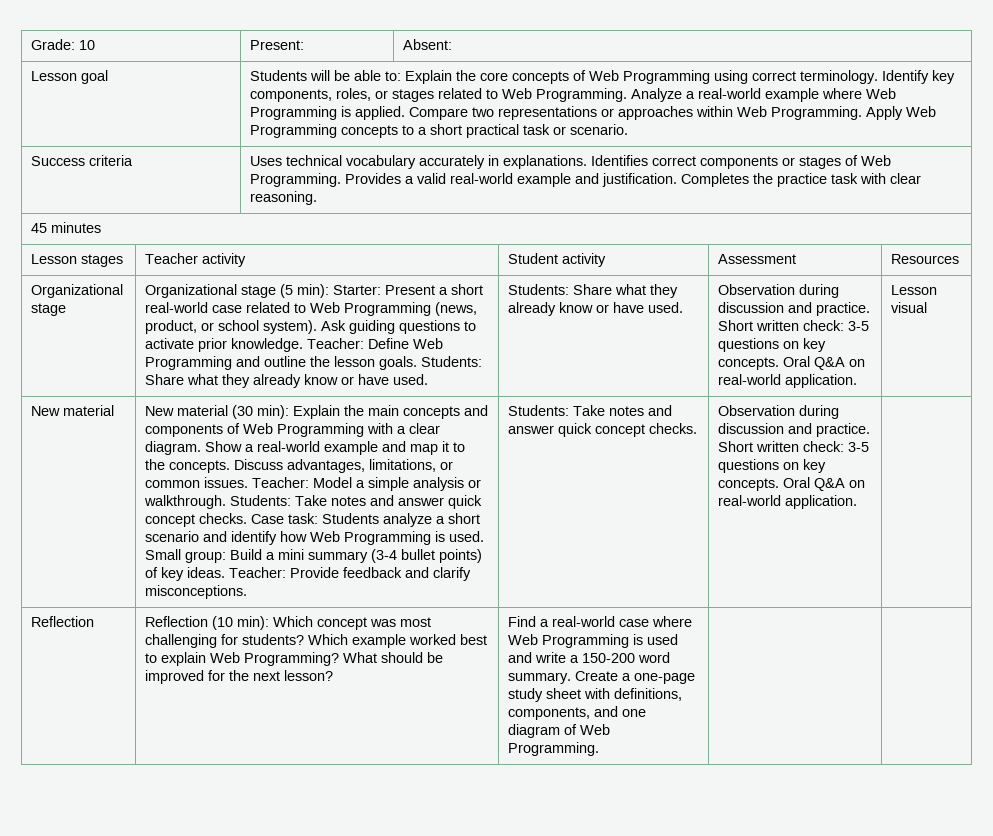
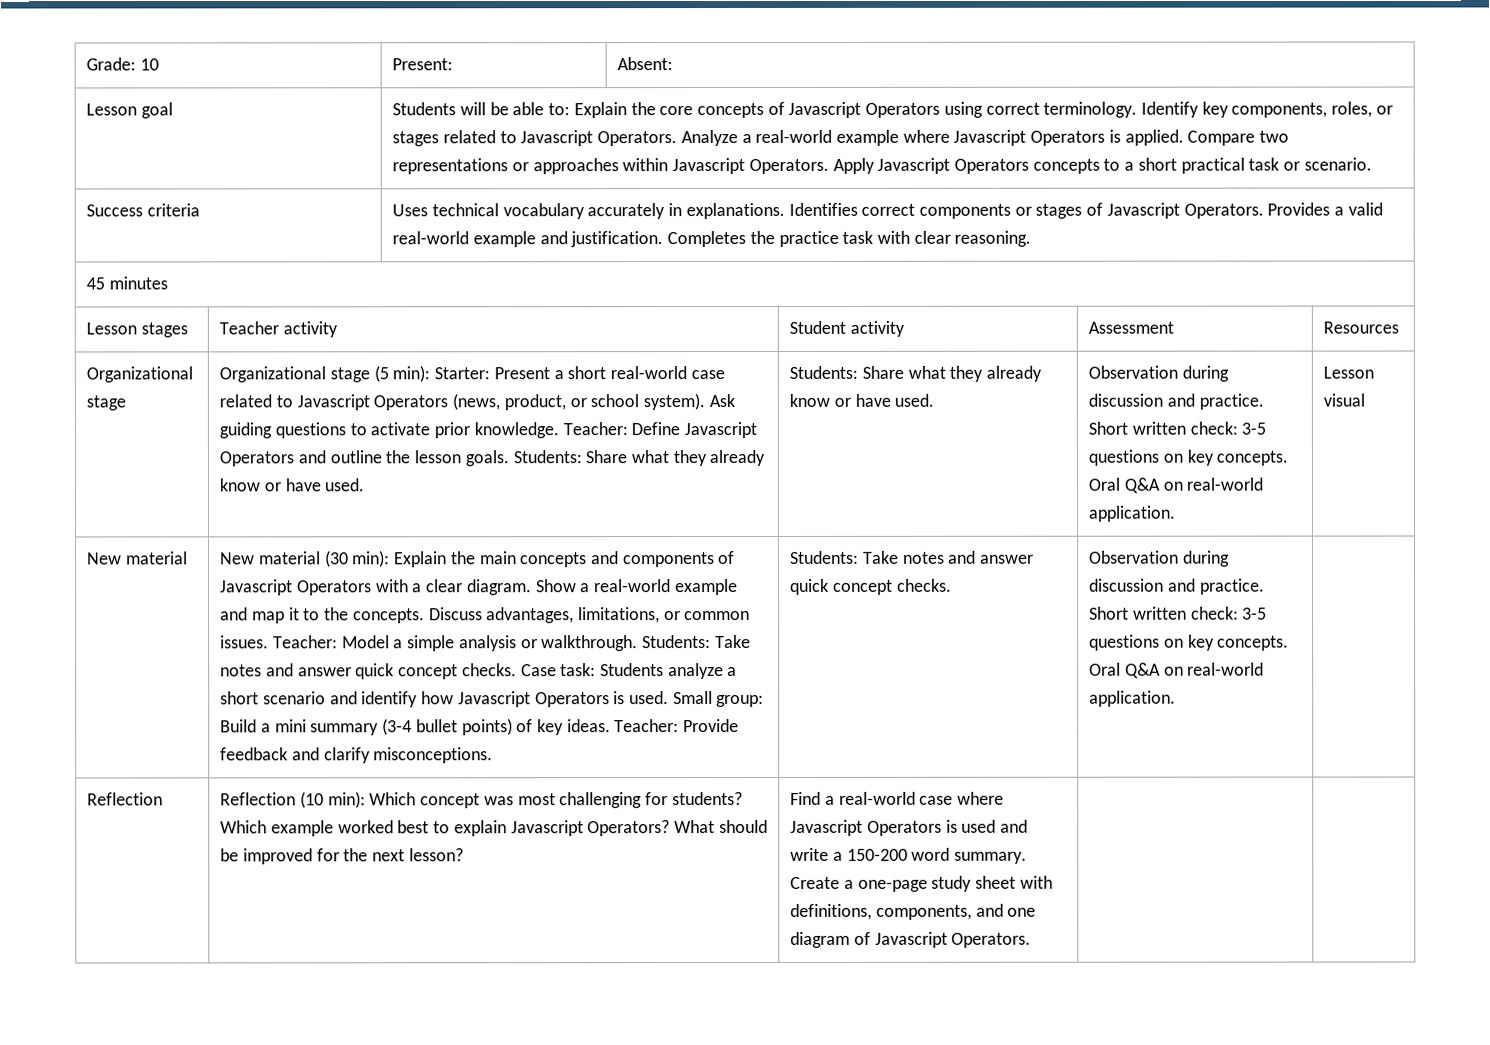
- Students will be able to: Explain the core concepts of Web Programming using correct terminology.
+ Students will be able to: Explain the core concepts of Javascript Operators using correct terminology.
- Identify key components, roles, or stages related to Web Programming.
+ Identify key components, roles, or stages related to Javascript Operators.
- Analyze a real-world example where Web Programming is applied.
+ Analyze a real-world example where Javascript Operators is applied.
- Compare two representations or approaches within Web Programming. Apply Web Programming concepts to a short practical task or scenario.
+ Compare two representations or approaches within Javascript Operators. Apply Javascript Operators concepts to a short practical task or scenario.
- Success criteria | Uses technical vocabulary accurately in explanations. Identifies correct components or stages of Web Programming. Provides a valid real-world example and justification. Completes the practice task with clear reasoning.
+ Success criteria | Uses technical vocabulary accurately in explanations. Identifies correct components or stages of Javascript Operators. Provides a valid real-world example and justification. Completes the practice task with clear reasoning.
- Organizational stage (5 min): Starter: Present a short real-world case related to Web Programming (news, product, or school system).
+ Organizational stage (5 min): Starter: Present a short real-world case related to Javascript Operators (news, product, or school system).
- Teacher: Define Web Programming and outline the lesson goals.
+ Teacher: Define Javascript Operators and outline the lesson goals.
- New material (30 min): Explain the main concepts and components of Web Programming with a clear diagram.
+ New material (30 min): Explain the main concepts and components of Javascript Operators with a clear diagram.
- Case task: Students analyze a short scenario and identify how Web Programming is used.
+ Case task: Students analyze a short scenario and identify how Javascript Operators is used.
- Which example worked best to explain Web Programming?
+ Which example worked best to explain Javascript Operators?
- Find a real-world case where Web Programming is used and write a 150-200 word summary.
+ Find a real-world case where Javascript Operators is used and write a 150-200 word summary.
- Create a one-page study sheet with definitions, components, and one diagram of Web Programming.
+ Create a one-page study sheet with definitions, components, and one diagram of Javascript Operators.

